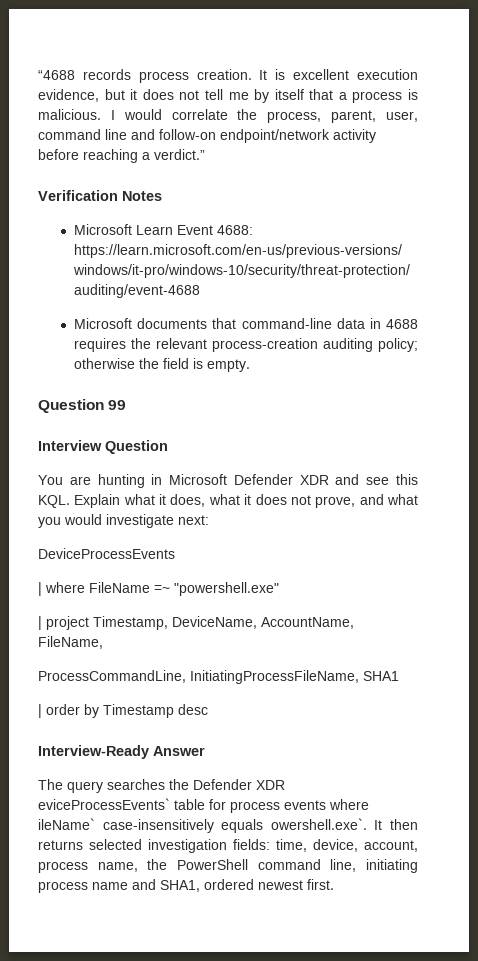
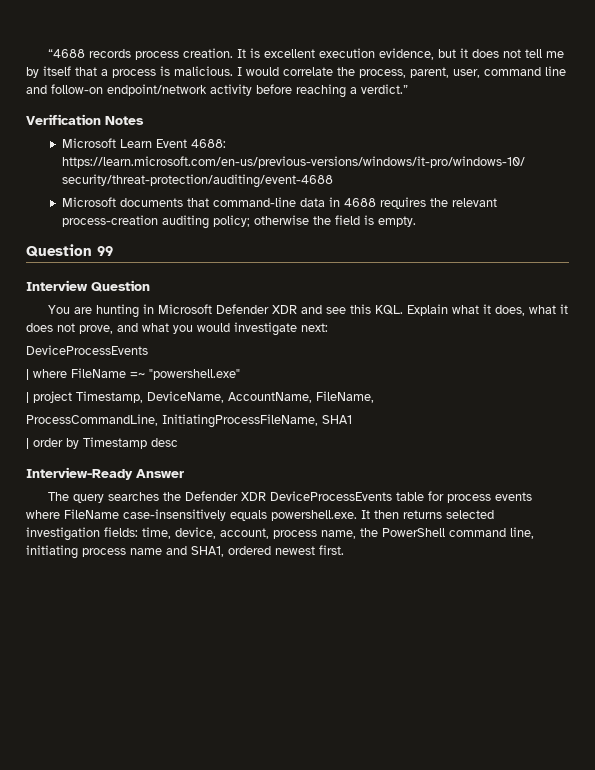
- The query searches the Defender XDR eviceProcessEvents` table for process events where ileName` case-insensitively equals owershell.exe`. It then returns selected investigation fields: time, device, account, process name, the PowerShell command line, initiating process name and SHA1, ordered newest first.
+ The query searches the Defender XDR DeviceProcessEvents table for process events where FileName case-insensitively equals powershell.exe. It then returns selected investigation fields: time, device, account, process name, the PowerShell command line, initiating process name and SHA1, ordered newest first.

